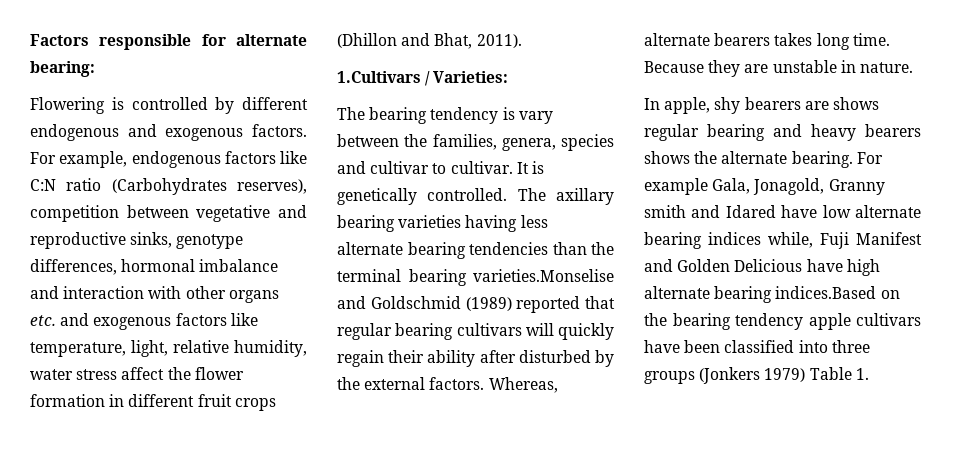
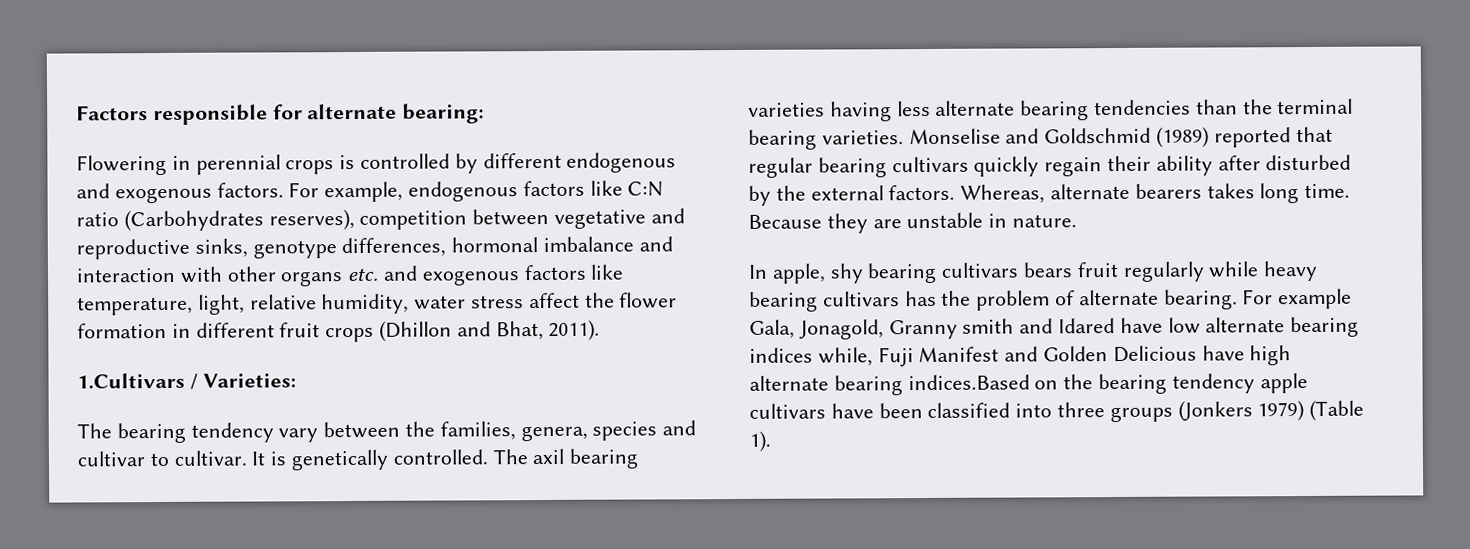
- Flowering is controlled by different endogenous and exogenous factors.
+ Flowering in perennial crops is controlled by different endogenous and exogenous factors.
- The bearing tendency is vary between the families, genera, species and cultivar to cultivar.
+ The bearing tendency vary between the families, genera, species and cultivar to cultivar.
- The axillary bearing varieties having less alternate bearing tendencies than the terminal bearing varieties.Monselise and Goldschmid (1989) reported that regular bearing cultivars will quickly regain their ability after disturbed by the external factors.
+ The axil bearing varieties having less alternate bearing tendencies than the terminal bearing varieties. Monselise and Goldschmid (1989) reported that regular bearing cultivars quickly regain their ability after disturbed by the external factors.
- In apple, shy bearers are shows regular bearing and heavy bearers shows the alternate bearing.
+ In apple, shy bearing cultivars bears fruit regularly while heavy bearing cultivars has the problem of alternate bearing.
- For example Gala, Jonagold, Granny smith and Idared have low alternate bearing indices while, Fuji Manifest and Golden Delicious have high alternate bearing indices.Based on the bearing tendency apple cultivars have been classified into three groups (Jonkers 1979) Table 1.
+ For example Gala, Jonagold, Granny smith and Idared have low alternate bearing indices while, Fuji Manifest and Golden Delicious have high alternate bearing indices.Based on the bearing tendency apple cultivars have been classified into three groups (Jonkers 1979) (Table 1).

